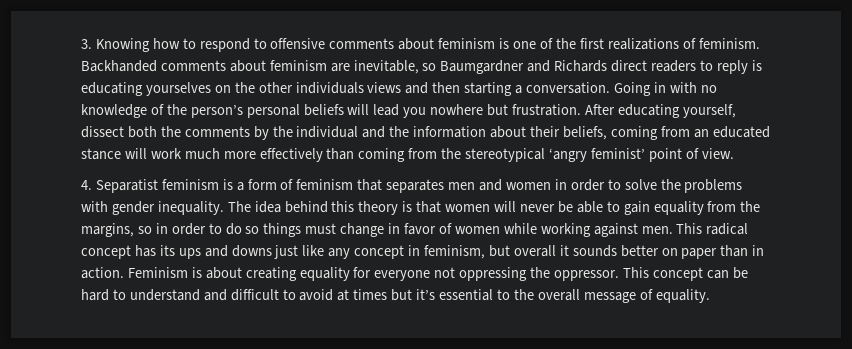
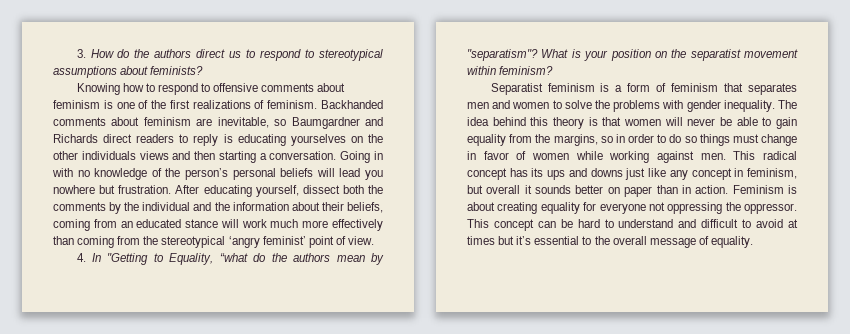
- 3. Knowing how to respond to offensive comments about feminism is one of the first realizations of feminism.
+ 3. How do the authors direct us to respond to stereotypical assumptions about feminists?
+ Knowing how to respond to offensive comments about feminism is one of the first realizations of feminism.
- 4. Separatist feminism is a form of feminism that separates men and women in order to solve the problems with gender inequality.
+ 4. In "Getting to Equality, “what do the authors mean by "separatism"? What is your position on the separatist movement within feminism?
+ Separatist feminism is a form of feminism that separates men and women to solve the problems with gender inequality.

